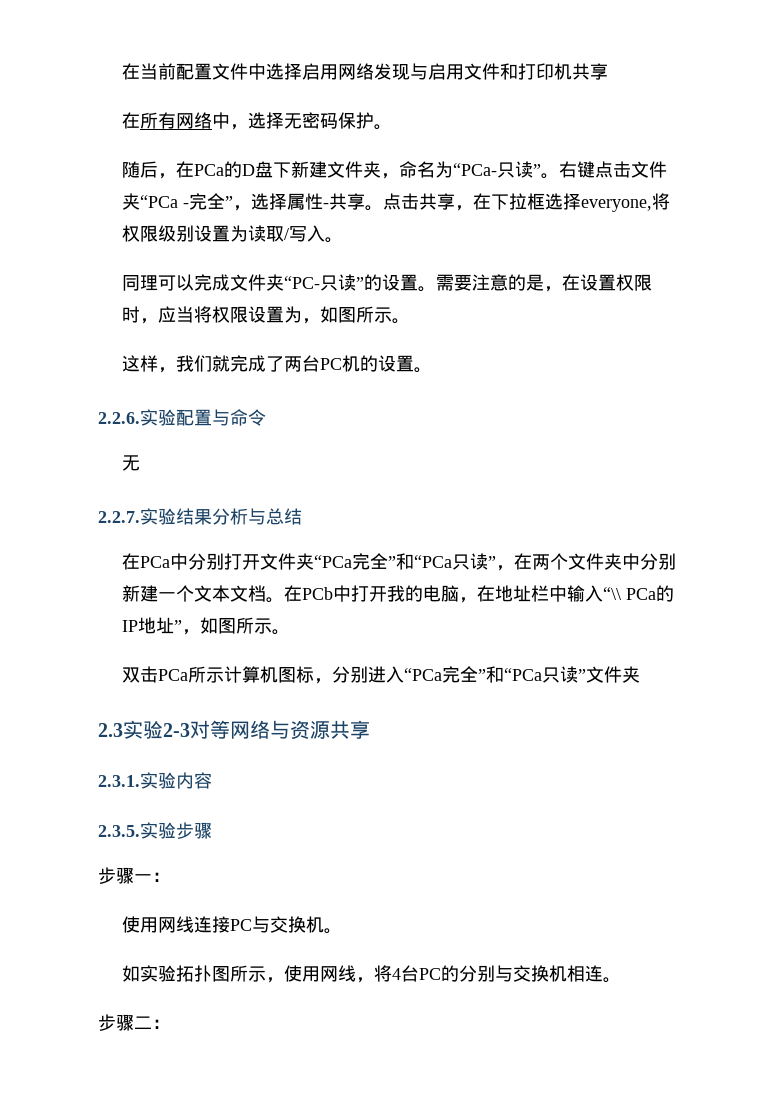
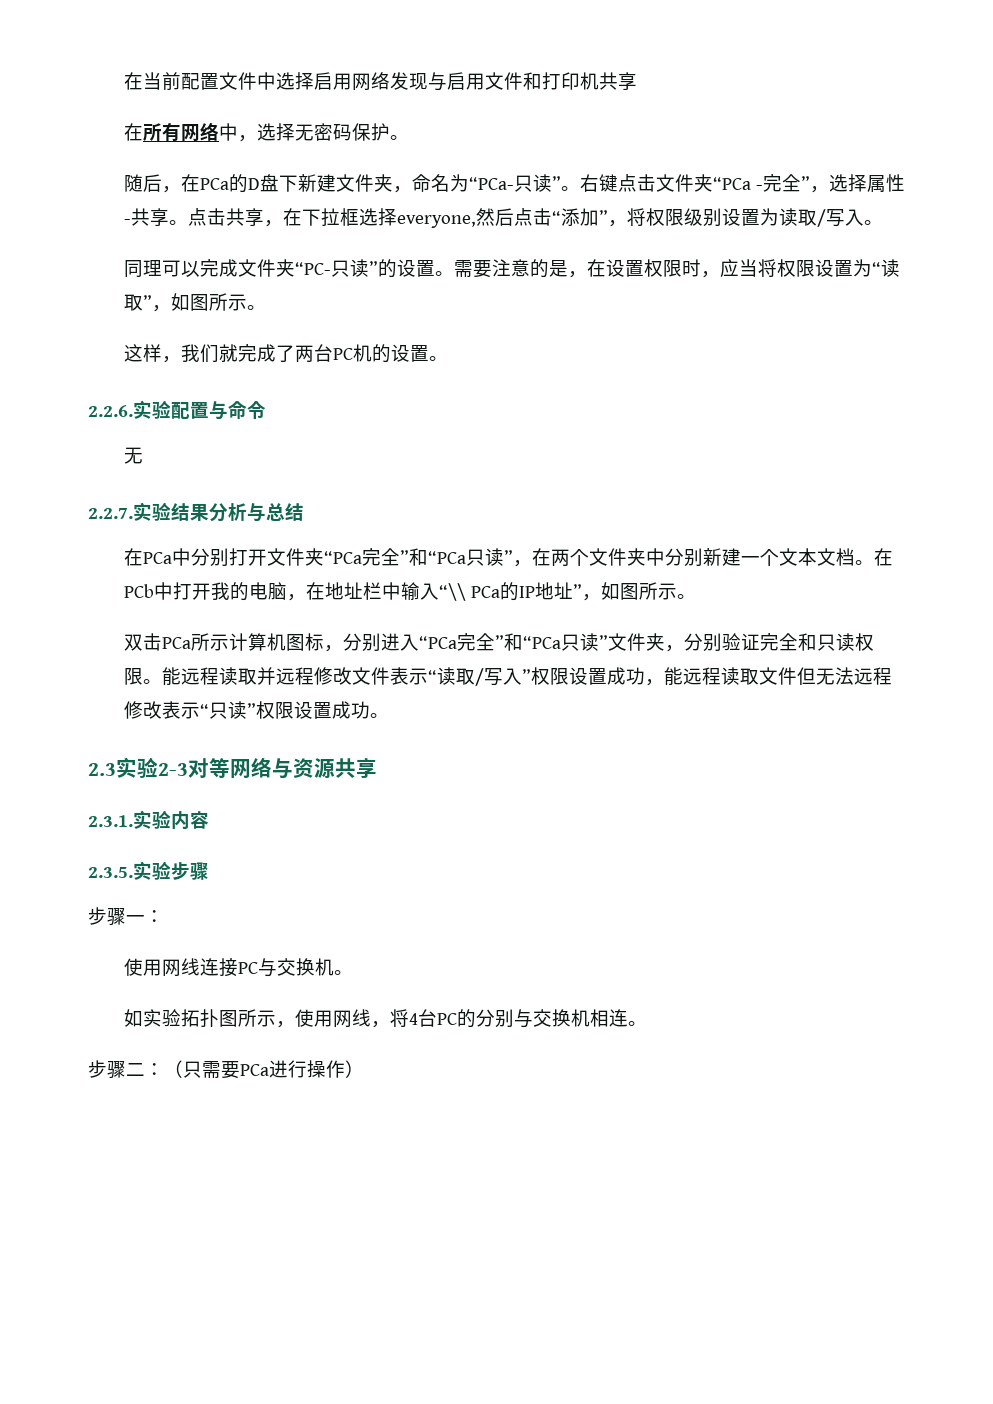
- 点击共享，在下拉框选择everyone,将权限级别设置为读取/写入。
+ 点击共享，在下拉框选择everyone,然后点击“添加”，将权限级别设置为读取/写入。
- 需要注意的是，在设置权限时，应当将权限设置为，如图所示。
+ 需要注意的是，在设置权限时，应当将权限设置为“读取”，如图所示。
- 双击PCa所示计算机图标，分别进入“PCa完全”和“PCa只读”文件夹
+ 双击PCa所示计算机图标，分别进入“PCa完全”和“PCa只读”文件夹，分别验证完全和只读权限。能远程读取并远程修改文件表示“读取/写入”权限设置成功，能远程读取文件但无法远程修改表示“只读”权限设置成功。
- 步骤二：
+ 步骤二：（只需要PCa进行操作）

